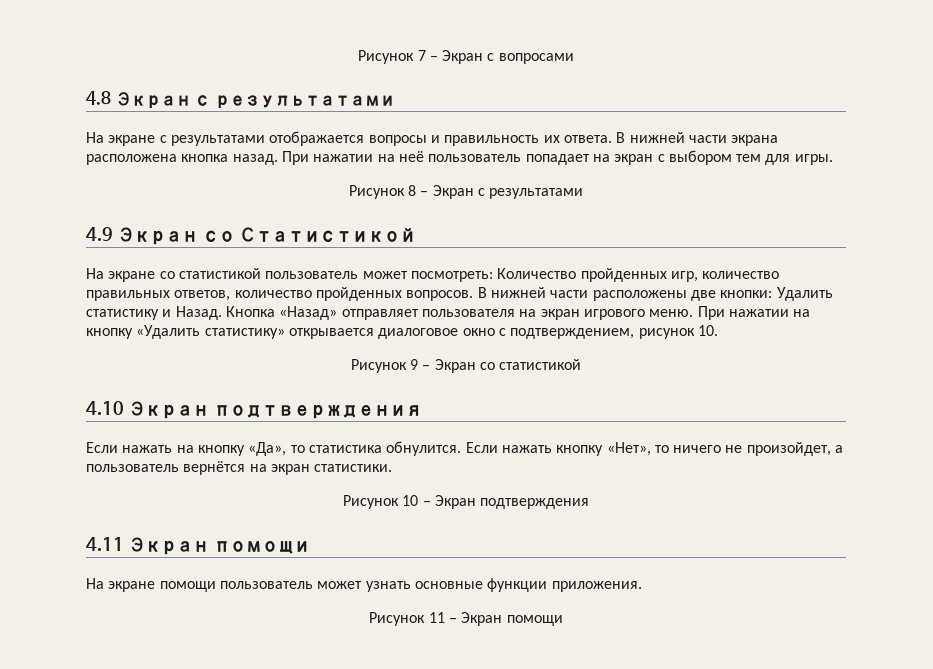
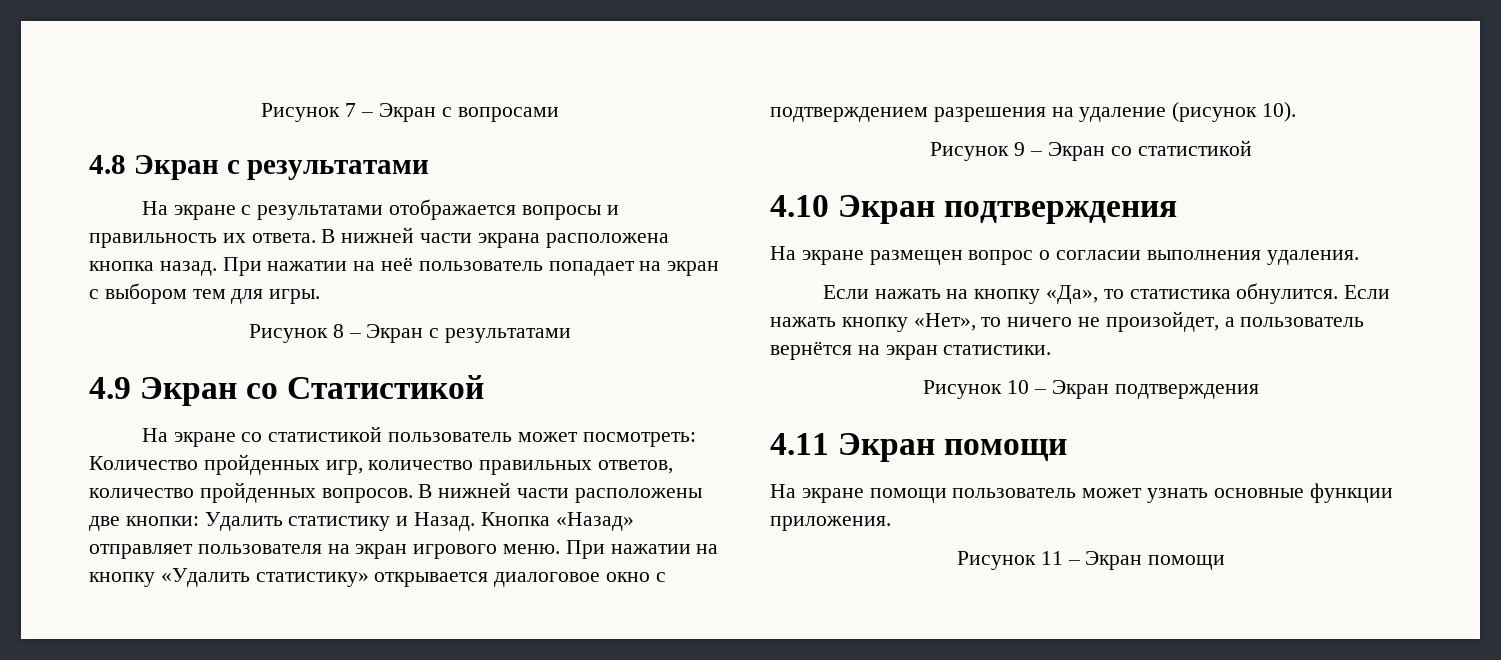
- При нажатии на кнопку «Удалить статистику» открывается диалоговое окно с подтверждением, рисунок 10.
+ При нажатии на кнопку «Удалить статистику» открывается диалоговое окно с подтверждением разрешения на удаление (рисунок 10).
+ На экране размещен вопрос о согласии выполнения удаления.

